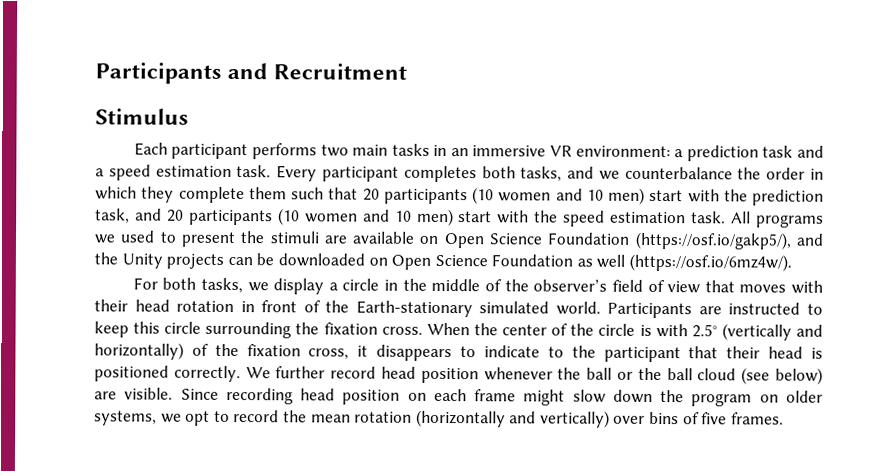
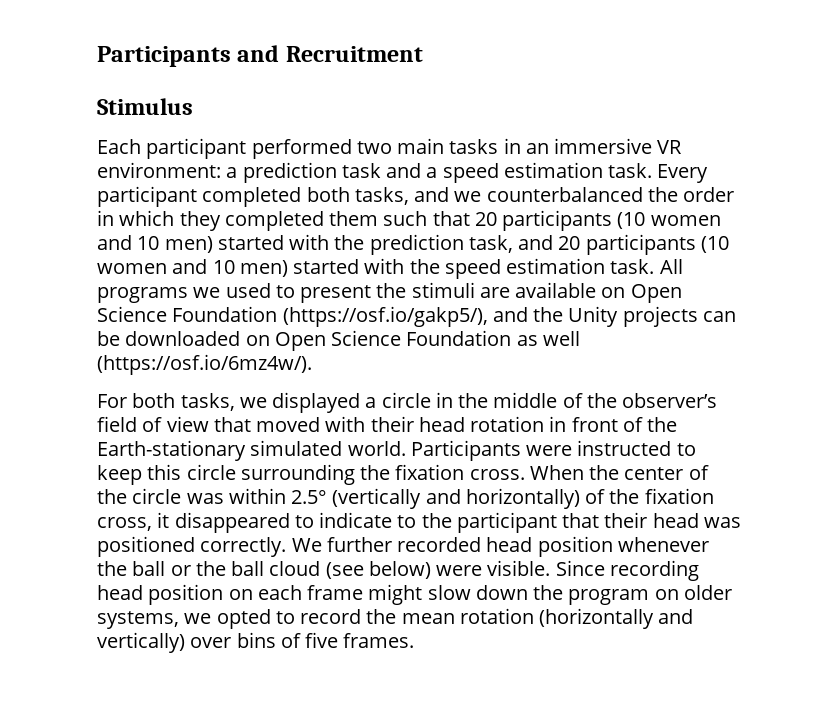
- Each participant performs two main tasks in an immersive VR environment: a prediction task and a speed estimation task.
+ Each participant performed two main tasks in an immersive VR environment: a prediction task and a speed estimation task.
- Every participant completes both tasks, and we counterbalance the order in which they complete them such that 20 participants (10 women and 10 men) start with the prediction task, and 20 participants (10 women and 10 men) start with the speed estimation task.
+ Every participant completed both tasks, and we counterbalanced the order in which they completed them such that 20 participants (10 women and 10 men) started with the prediction task, and 20 participants (10 women and 10 men) started with the speed estimation task.
- For both tasks, we display a circle in the middle of the observer’s field of view that moves with their head rotation in front of the Earth-stationary simulated world.
+ For both tasks, we displayed a circle in the middle of the observer’s field of view that moved with their head rotation in front of the Earth-stationary simulated world.
- Participants are instructed to keep this circle surrounding the fixation cross.
+ Participants were instructed to keep this circle surrounding the fixation cross.
- When the center of the circle is with 2.5° (vertically and horizontally) of the fixation cross, it disappears to indicate to the participant that their head is positioned correctly.
+ When the center of the circle was within 2.5° (vertically and horizontally) of the fixation cross, it disappeared to indicate to the participant that their head was positioned correctly.
- We further record head position whenever the ball or the ball cloud (see below) are visible.
+ We further recorded head position whenever the ball or the ball cloud (see below) were visible.
- Since recording head position on each frame might slow down the program on older systems, we opt to record the mean rotation (horizontally and vertically) over bins of five frames.
+ Since recording head position on each frame might slow down the program on older systems, we opted to record the mean rotation (horizontally and vertically) over bins of five frames.

